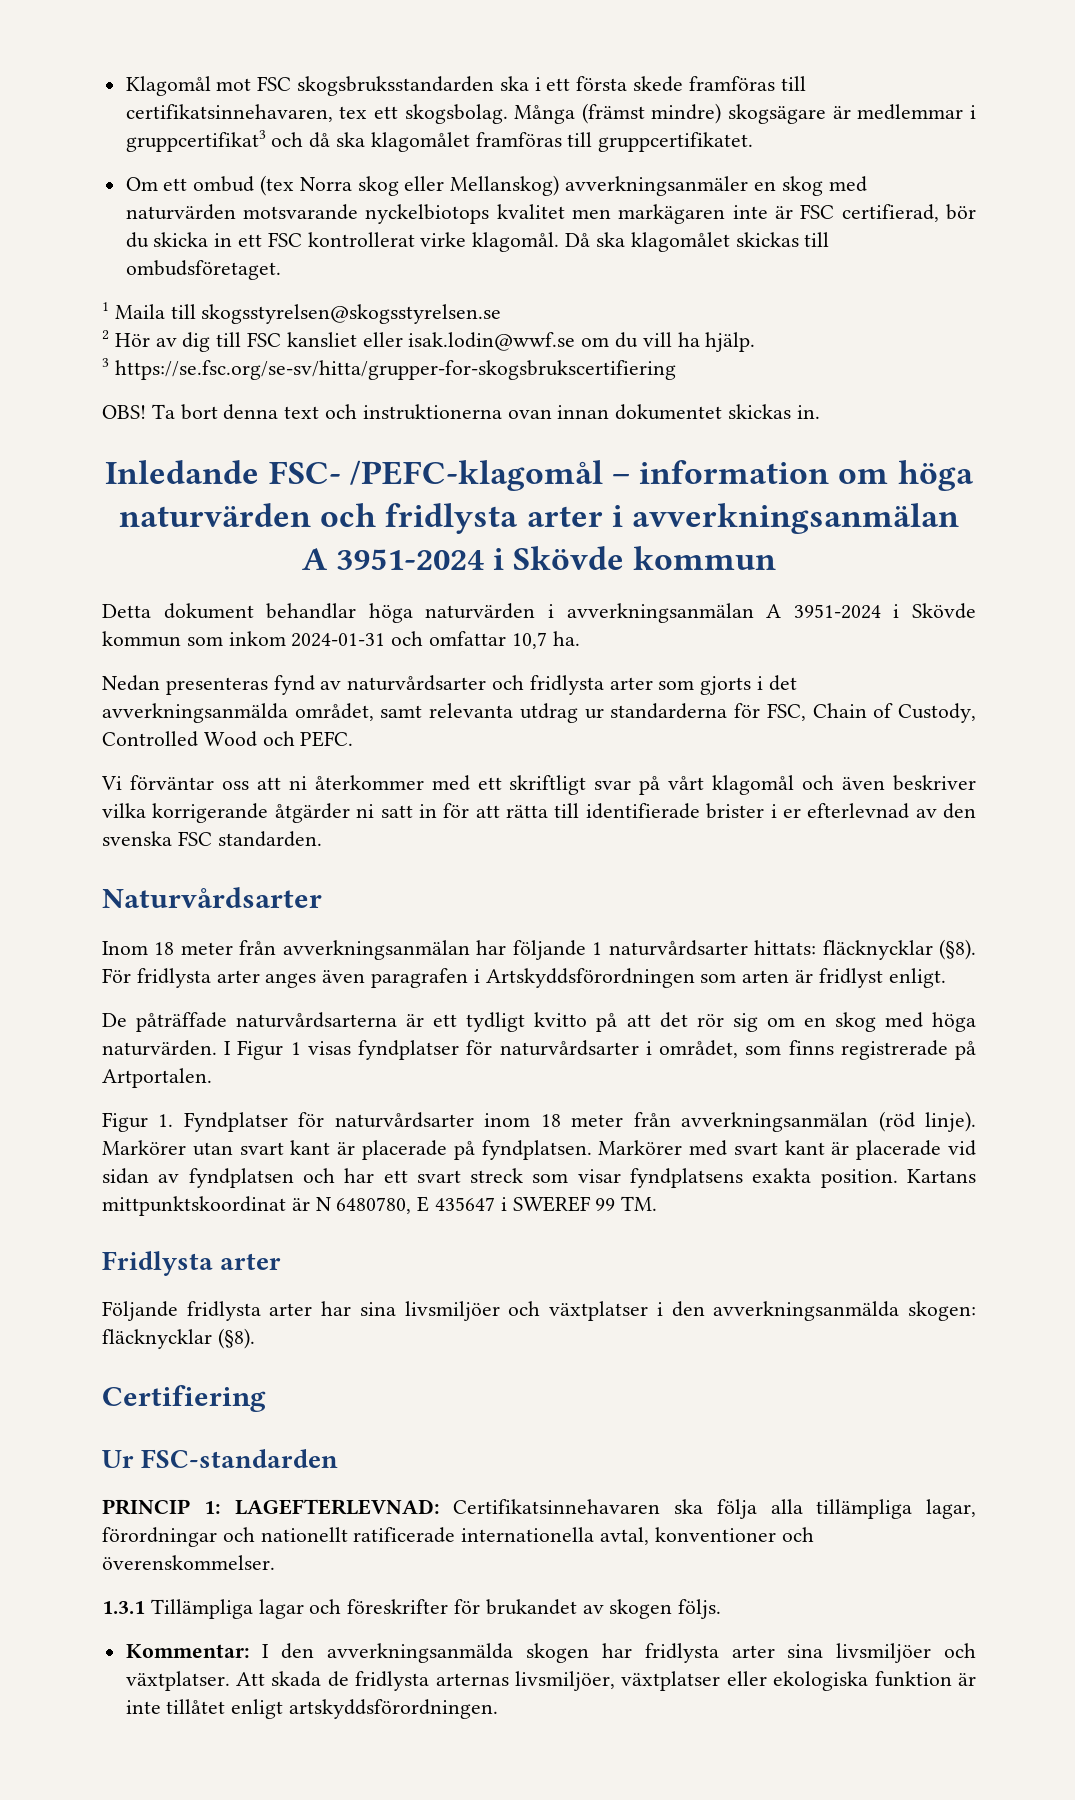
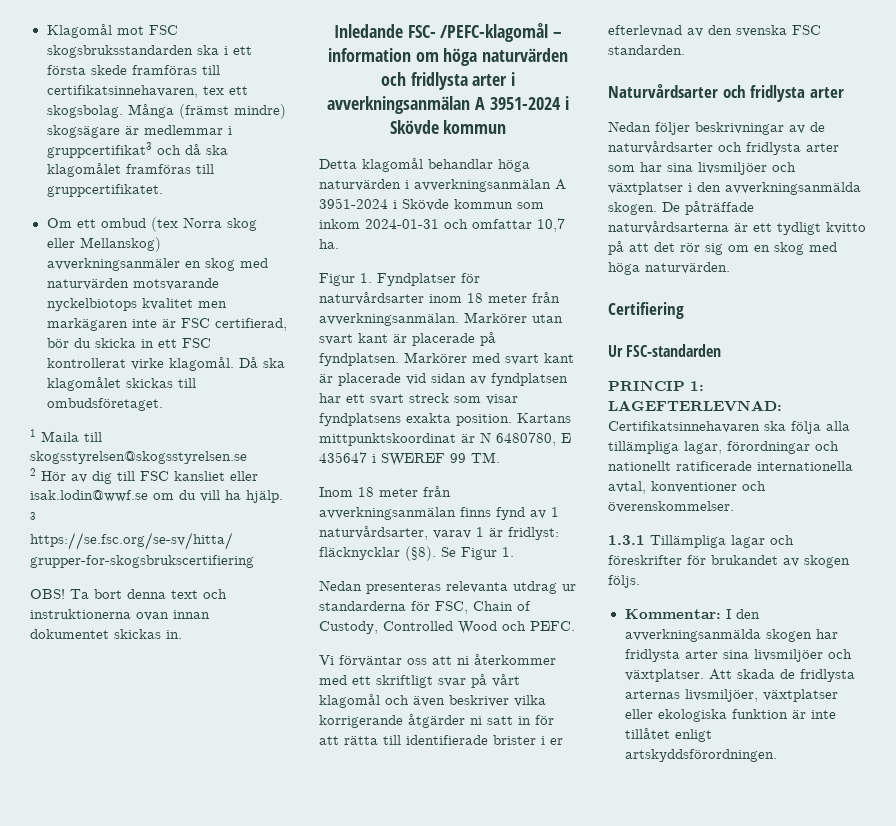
- Detta dokument behandlar höga naturvärden i avverkningsanmälan A 3951-2024 i Skövde kommun som inkom 2024-01-31 och omfattar 10,7 ha.
+ Detta klagomål behandlar höga naturvärden i avverkningsanmälan A 3951-2024 i Skövde kommun som inkom 2024-01-31 och omfattar 10,7 ha.
- Nedan presenteras fynd av naturvårdsarter och fridlysta arter som gjorts i det avverkningsanmälda området, samt relevanta utdrag ur standarderna för FSC, Chain of Custody, Controlled Wood och PEFC.
+ Figur 1. Fyndplatser för naturvårdsarter inom 18 meter från avverkningsanmälan. Markörer utan svart kant är placerade på fyndplatsen. Markörer med svart kant är placerade vid sidan av fyndplatsen har ett svart streck som visar fyndplatsens exakta position. Kartans mittpunktskoordinat är N 6480780, E 435647 i SWEREF 99 TM.
+ Inom 18 meter från avverkningsanmälan finns fynd av 1 naturvårdsarter, varav 1 är fridlyst: fläcknycklar (§8). Se Figur 1.
+ Nedan presenteras relevanta utdrag ur standarderna för FSC, Chain of Custody, Controlled Wood och PEFC.
- Naturvårdsarter
- Inom 18 meter från avverkningsanmälan har följande 1 naturvårdsarter hittats: fläcknycklar (§8). För fridlysta arter anges även paragrafen i Artskyddsförordningen som arten är fridlyst enligt.
- De påträffade naturvårdsarterna är ett tydligt kvitto på att det rör sig om en skog med höga naturvärden. I Figur 1 visas fyndplatser för naturvårdsarter i området, som finns registrerade på Artportalen.
- Figur 1. Fyndplatser för naturvårdsarter inom 18 meter från avverkningsanmälan (röd linje). Markörer utan svart kant är placerade på fyndplatsen. Markörer med svart kant är placerade vid sidan av fyndplatsen och har ett svart streck som visar fyndplatsens exakta position. Kartans mittpunktskoordinat är N 6480780, E 435647 i SWEREF 99 TM.
- Fridlysta arter
- Följande fridlysta arter har sina livsmiljöer och växtplatser i den avverkningsanmälda skogen: fläcknycklar (§8).
+ Naturvårdsarter och fridlysta arter
+ Nedan följer beskrivningar av de naturvårdsarter och fridlysta arter som har sina livsmiljöer och växtplatser i den avverkningsanmälda skogen. De påträffade naturvårdsarterna är ett tydligt kvitto på att det rör sig om en skog med höga naturvärden.

